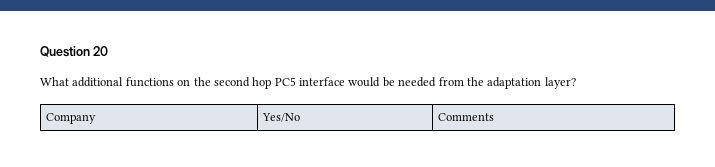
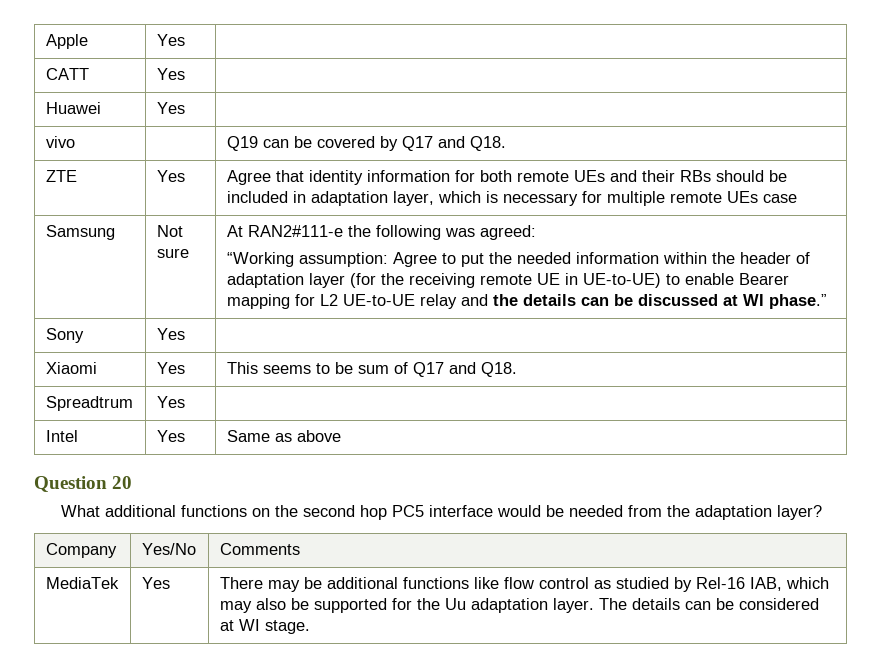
+ Apple | Yes |
+ CATT | Yes |
+ Huawei | Yes |
+ vivo | | Q19 can be covered by Q17 and Q18.
+ ZTE | Yes | Agree that identity information for both remote UEs and their RBs should be included in adaptation layer, which is necessary for multiple remote UEs case
+ Samsung | Not sure | At RAN2#111-e the following was agreed:
+ “Working assumption: Agree to put the needed information within the header of adaptation layer (for the receiving remote UE in UE-to-UE) to enable Bearer mapping for L2 UE-to-UE relay and the details can be discussed at WI phase.”
+ Sony | Yes |
+ Xiaomi | Yes | This seems to be sum of Q17 and Q18.
+ Spreadtrum | Yes |
+ Intel | Yes | Same as above
+ MediaTek | Yes | There may be additional functions like flow control as studied by Rel-16 IAB, which may also be supported for the Uu adaptation layer. The details can be considered at WI stage.

